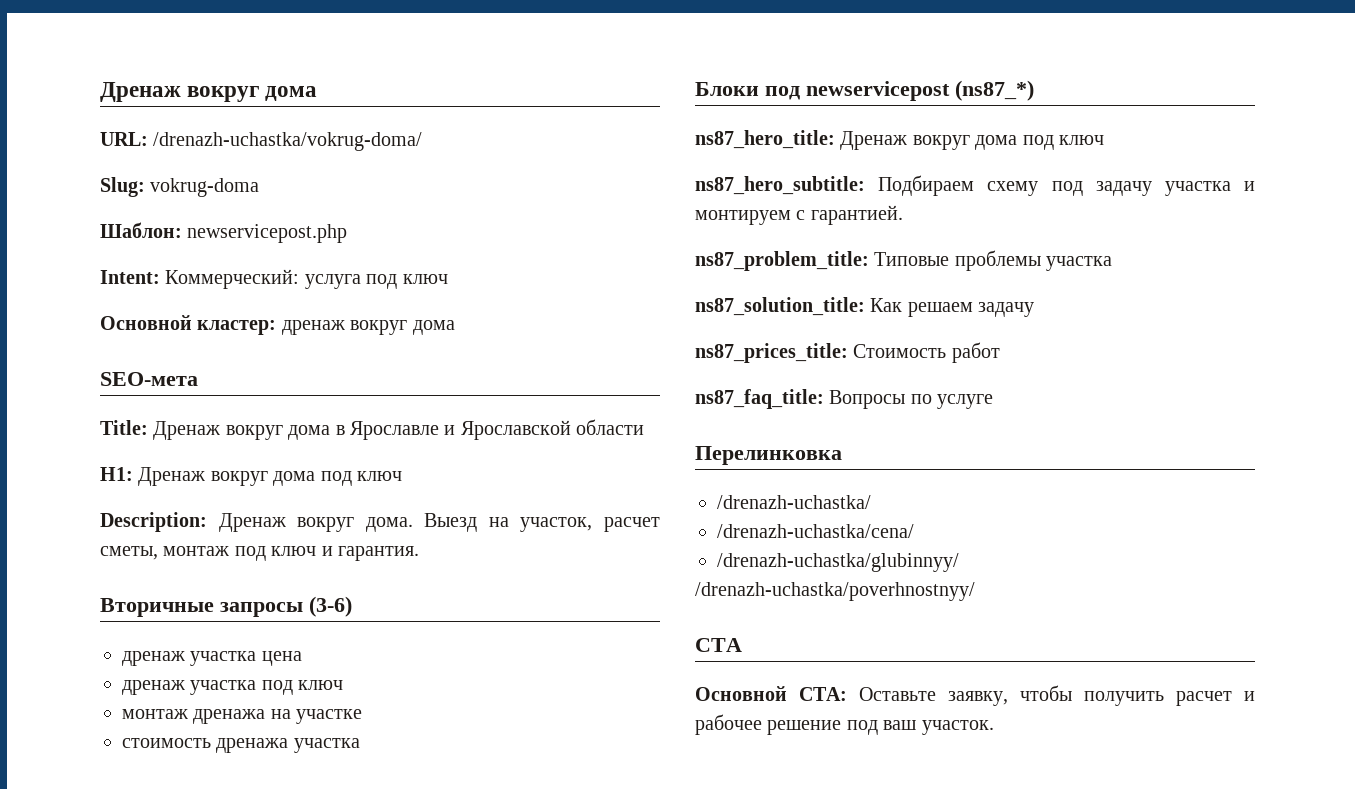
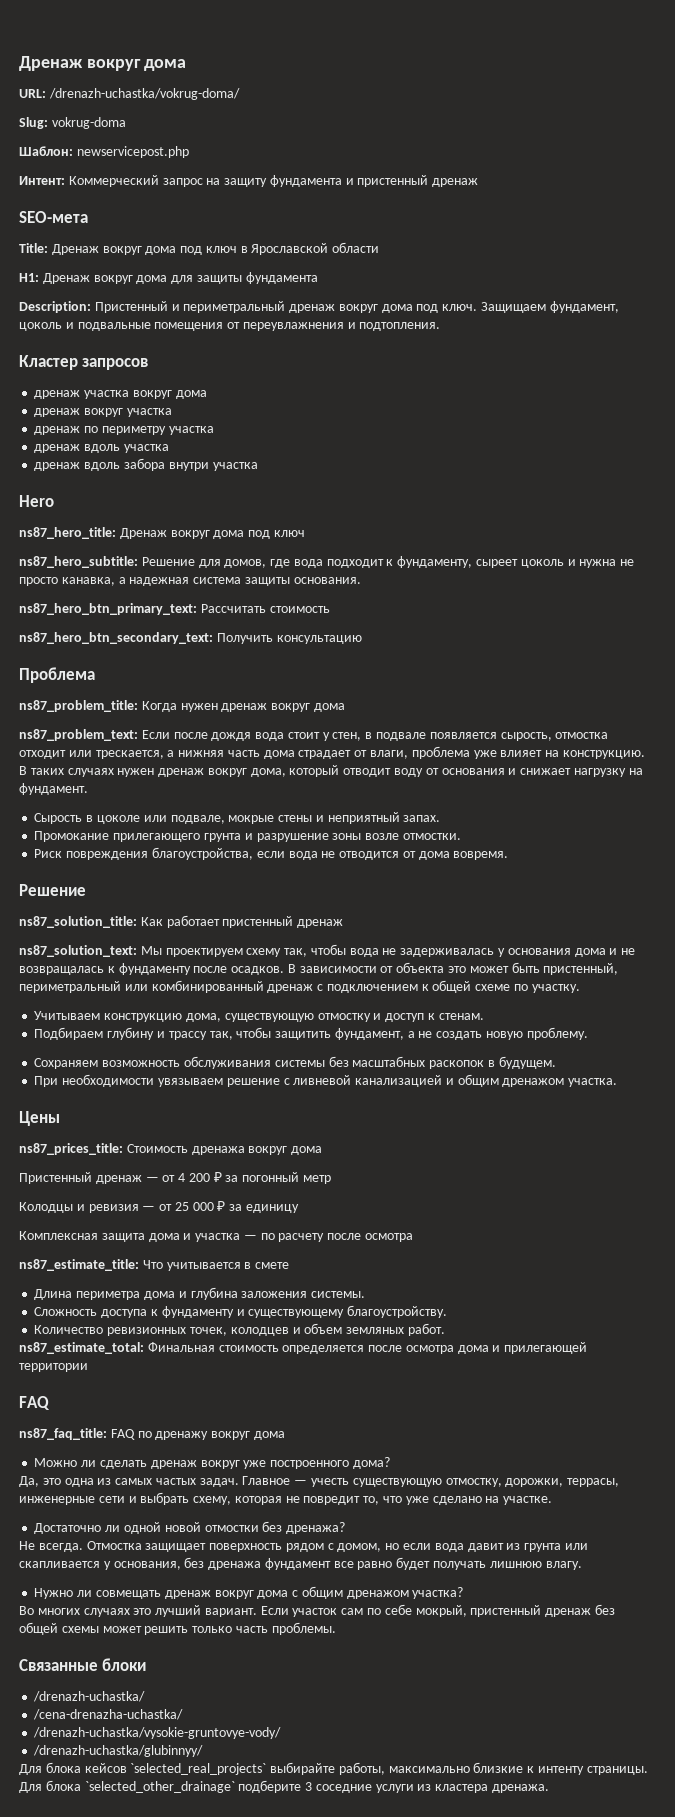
- Intent: Коммерческий: услуга под ключ
- Основной кластер: дренаж вокруг дома
+ Интент: Коммерческий запрос на защиту фундамента и пристенный дренаж
- Title: Дренаж вокруг дома в Ярославле и Ярославской области
+ Title: Дренаж вокруг дома под ключ в Ярославской области
- H1: Дренаж вокруг дома под ключ
- Description: Дренаж вокруг дома. Выезд на участок, расчет сметы, монтаж под ключ и гарантия.
- Вторичные запросы (3-6)
- дренаж участка цена
- дренаж участка под ключ
- монтаж дренажа на участке
- стоимость дренажа участка
- Блоки под newservicepost (ns87_*)
+ H1: Дренаж вокруг дома для защиты фундамента
+ Description: Пристенный и периметральный дренаж вокруг дома под ключ. Защищаем фундамент, цоколь и подвальные помещения от переувлажнения и подтопления.
+ Кластер запросов
+ дренаж участка вокруг дома
+ дренаж вокруг участка
+ дренаж по периметру участка
+ дренаж вдоль участка
+ дренаж вдоль забора внутри участка
+ Hero
- ns87_hero_subtitle: Подбираем схему под задачу участка и монтируем с гарантией.
- ns87_problem_title: Типовые проблемы участка
- ns87_solution_title: Как решаем задачу
- ns87_prices_title: Стоимость работ
- ns87_faq_title: Вопросы по услуге
- Перелинковка
+ ns87_hero_subtitle: Решение для домов, где вода подходит к фундаменту, сыреет цоколь и нужна не просто канавка, а надежная система защиты основания.
+ ns87_hero_btn_primary_text: Рассчитать стоимость
+ ns87_hero_btn_secondary_text: Получить консультацию
+ Проблема
+ ns87_problem_title: Когда нужен дренаж вокруг дома
+ ns87_problem_text: Если после дождя вода стоит у стен, в подвале появляется сырость, отмостка отходит или трескается, а нижняя часть дома страдает от влаги, проблема уже влияет на конструкцию. В таких случаях нужен дренаж вокруг дома, который отводит воду от основания и снижает нагрузку на фундамент.
+ Сырость в цоколе или подвале, мокрые стены и неприятный запах.
+ Промокание прилегающего грунта и разрушение зоны возле отмостки.
+ Риск повреждения благоустройства, если вода не отводится от дома вовремя.
+ Решение
+ ns87_solution_title: Как работает пристенный дренаж
+ ns87_solution_text: Мы проектируем схему так, чтобы вода не задерживалась у основания дома и не возвращалась к фундаменту после осадков. В зависимости от объекта это может быть пристенный, периметральный или комбинированный дренаж с подключением к общей схеме по участку.
+ Учитываем конструкцию дома, существующую отмостку и доступ к стенам.
+ Подбираем глубину и трассу так, чтобы защитить фундамент, а не создать новую проблему.
+ Сохраняем возможность обслуживания системы без масштабных раскопок в будущем.
+ При необходимости увязываем решение с ливневой канализацией и общим дренажом участка.
+ Цены
+ ns87_prices_title: Стоимость дренажа вокруг дома
+ Пристенный дренаж — от 4 200 ₽ за погонный метр
+ Колодцы и ревизия — от 25 000 ₽ за единицу
+ Комплексная защита дома и участка — по расчету после осмотра
+ ns87_estimate_title: Что учитывается в смете
+ Длина периметра дома и глубина заложения системы.
+ Сложность доступа к фундаменту и существующему благоустройству.
+ Количество ревизионных точек, колодцев и объем земляных работ.
+ ns87_estimate_total: Финальная стоимость определяется после осмотра дома и прилегающей территории
+ FAQ
+ ns87_faq_title: FAQ по дренажу вокруг дома
+ Можно ли сделать дренаж вокруг уже построенного дома?
+ Да, это одна из самых частых задач. Главное — учесть существующую отмостку, дорожки, террасы, инженерные сети и выбрать схему, которая не повредит то, что уже сделано на участке.
+ Достаточно ли одной новой отмостки без дренажа?
+ Не всегда. Отмостка защищает поверхность рядом с домом, но если вода давит из грунта или скапливается у основания, без дренажа фундамент все равно будет получать лишнюю влагу.
+ Нужно ли совмещать дренаж вокруг дома с общим дренажом участка?
+ Во многих случаях это лучший вариант. Если участок сам по себе мокрый, пристенный дренаж без общей схемы может решить только часть проблемы.
+ Связанные блоки
- /drenazh-uchastka/cena/
+ /cena-drenazha-uchastka/
+ /drenazh-uchastka/vysokie-gruntovye-vody/
- /drenazh-uchastka/poverhnostnyy/
- CTA
- Основной CTA: Оставьте заявку, чтобы получить расчет и рабочее решение под ваш участок.
+ Для блока кейсов `selected_real_projects` выбирайте работы, максимально близкие к интенту страницы. Для блока `selected_other_drainage` подберите 3 соседние услуги из кластера дренажа.

